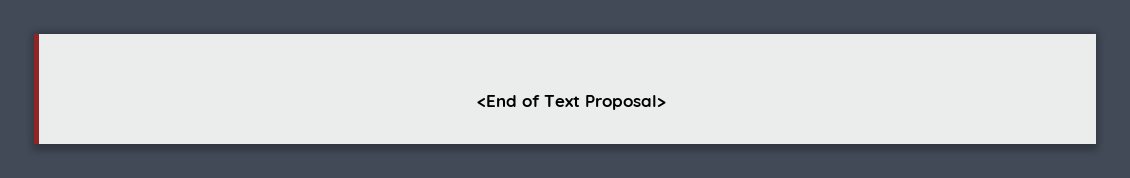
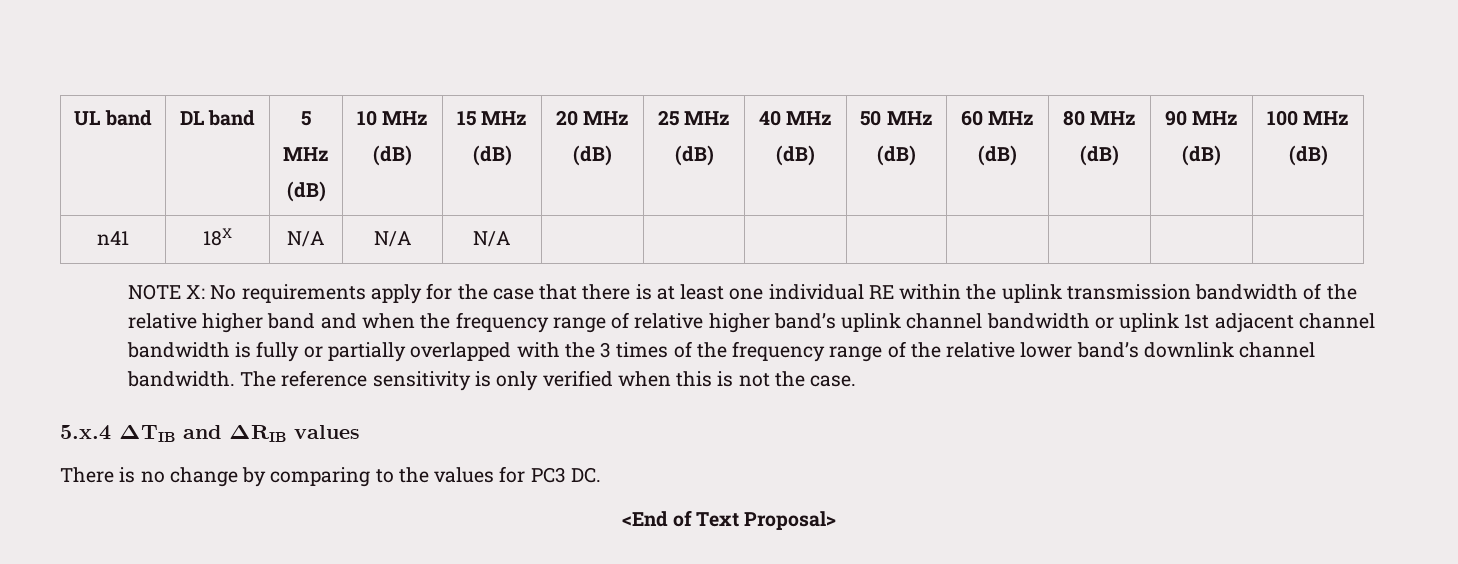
+ UL band | DL band | 5
+ MHz
+ (dB) | 10 MHz
+ (dB) | 15 MHz
+ (dB) | 20 MHz
+ (dB) | 25 MHz
+ (dB) | 40 MHz
+ (dB) | 50 MHz
+ (dB) | 60 MHz
+ (dB) | 80 MHz
+ (dB) | 90 MHz
+ (dB) | 100 MHz
+ (dB)
+ n41 | 18X | N/A | N/A | N/A | | | | | | | |
+ NOTE X: No requirements apply for the case that there is at least one individual RE within the uplink transmission bandwidth of the relative higher band and when the frequency range of relative higher band’s uplink channel bandwidth or uplink 1st adjacent channel bandwidth is fully or partially overlapped with the 3 times of the frequency range of the relative lower band’s downlink channel bandwidth. The reference sensitivity is only verified when this is not the case.
+ 5.x.4 ∆TIB and ∆RIB values
+ There is no change by comparing to the values for PC3 DC.

